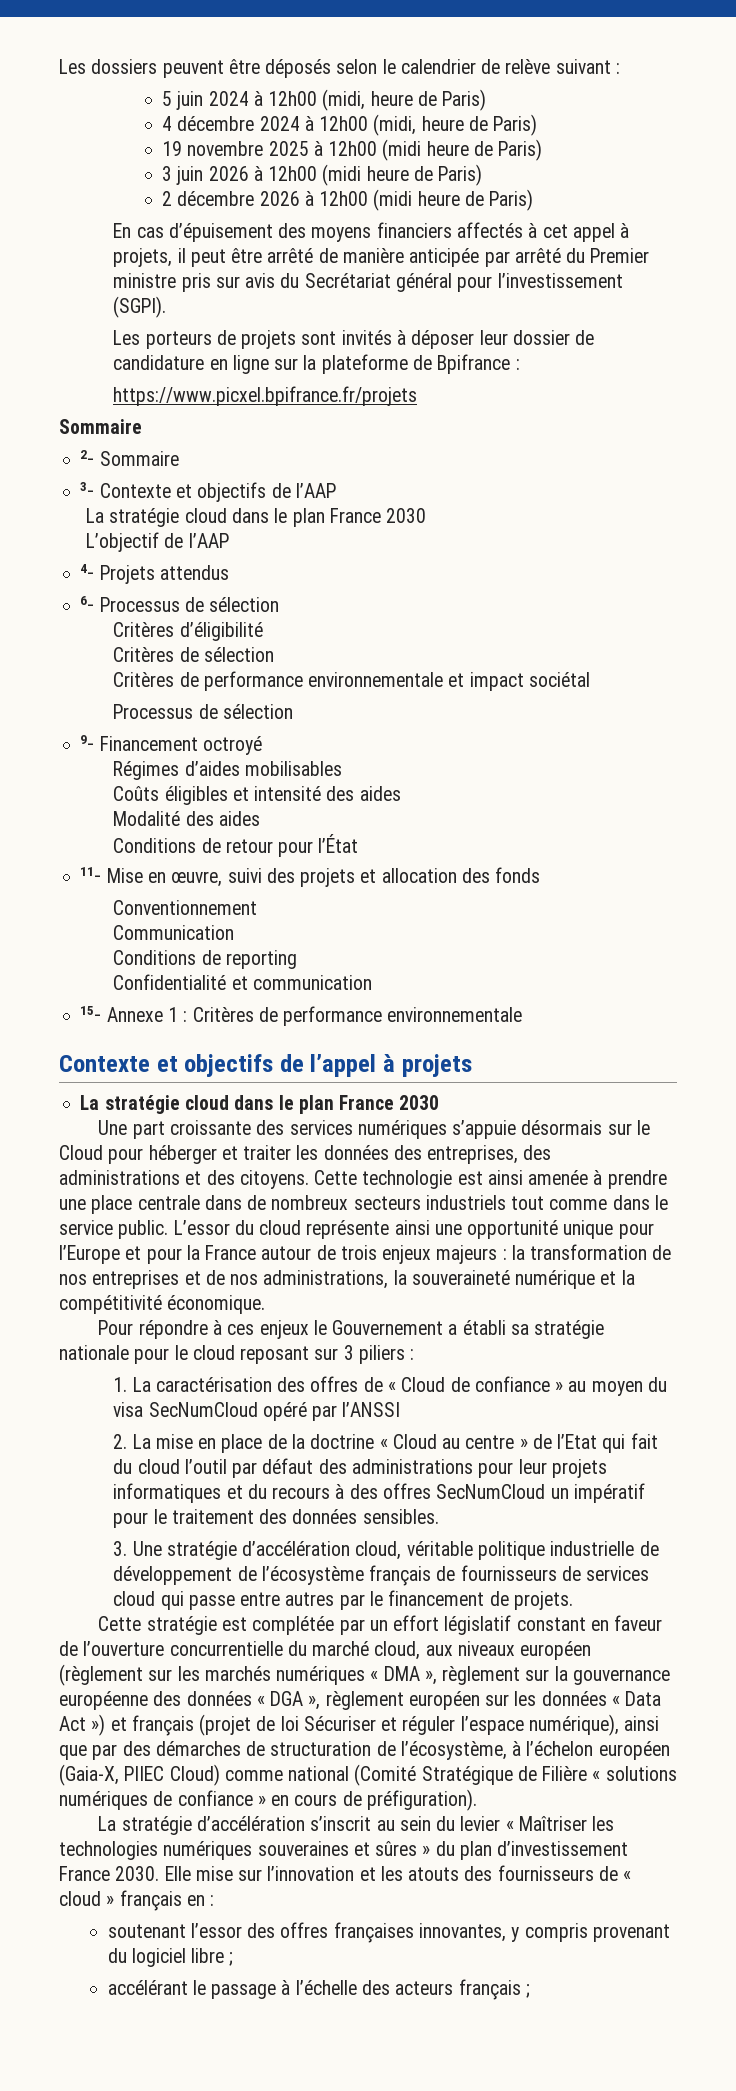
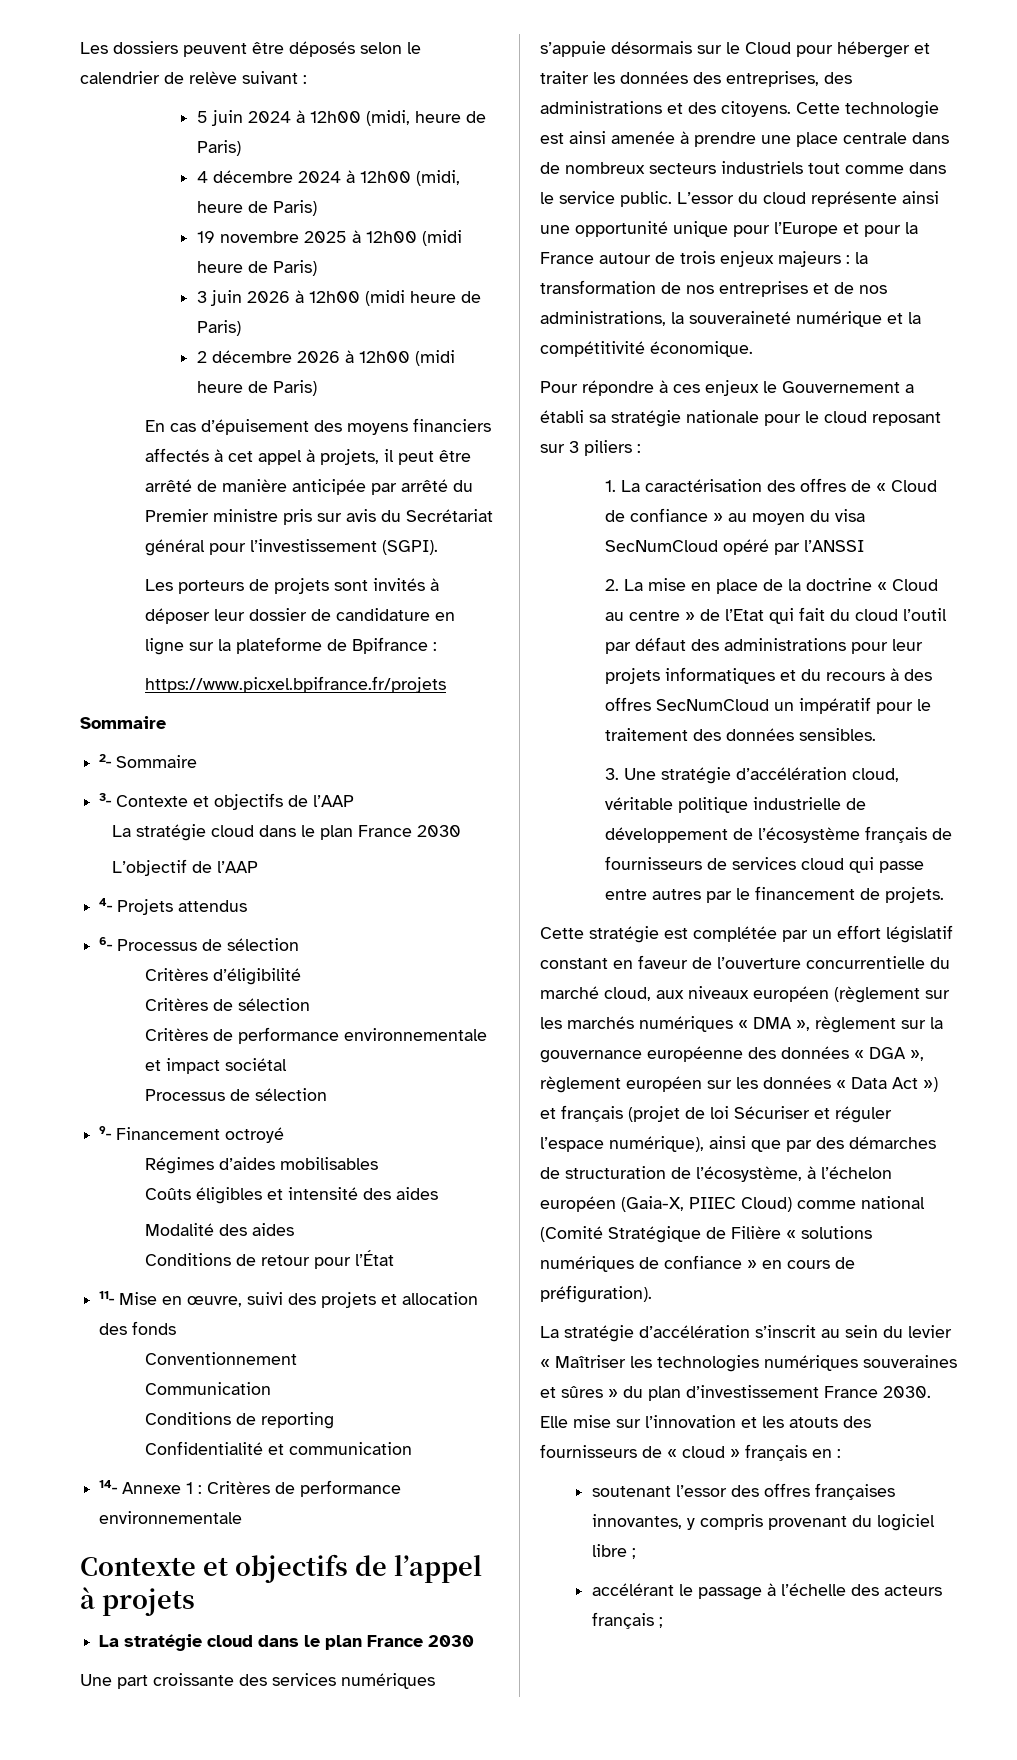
- 15_ Annexe 1 : Critères de performance environnementale
+ 14_ Annexe 1 : Critères de performance environnementale

